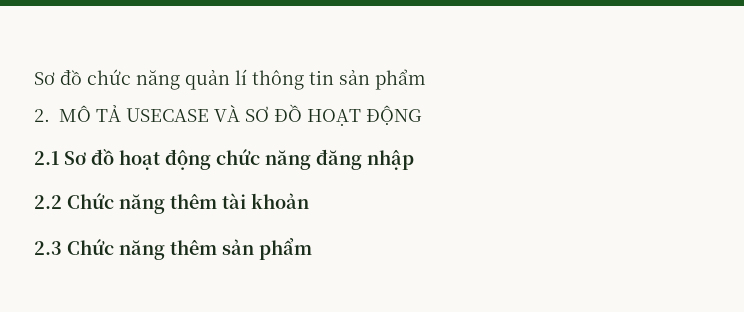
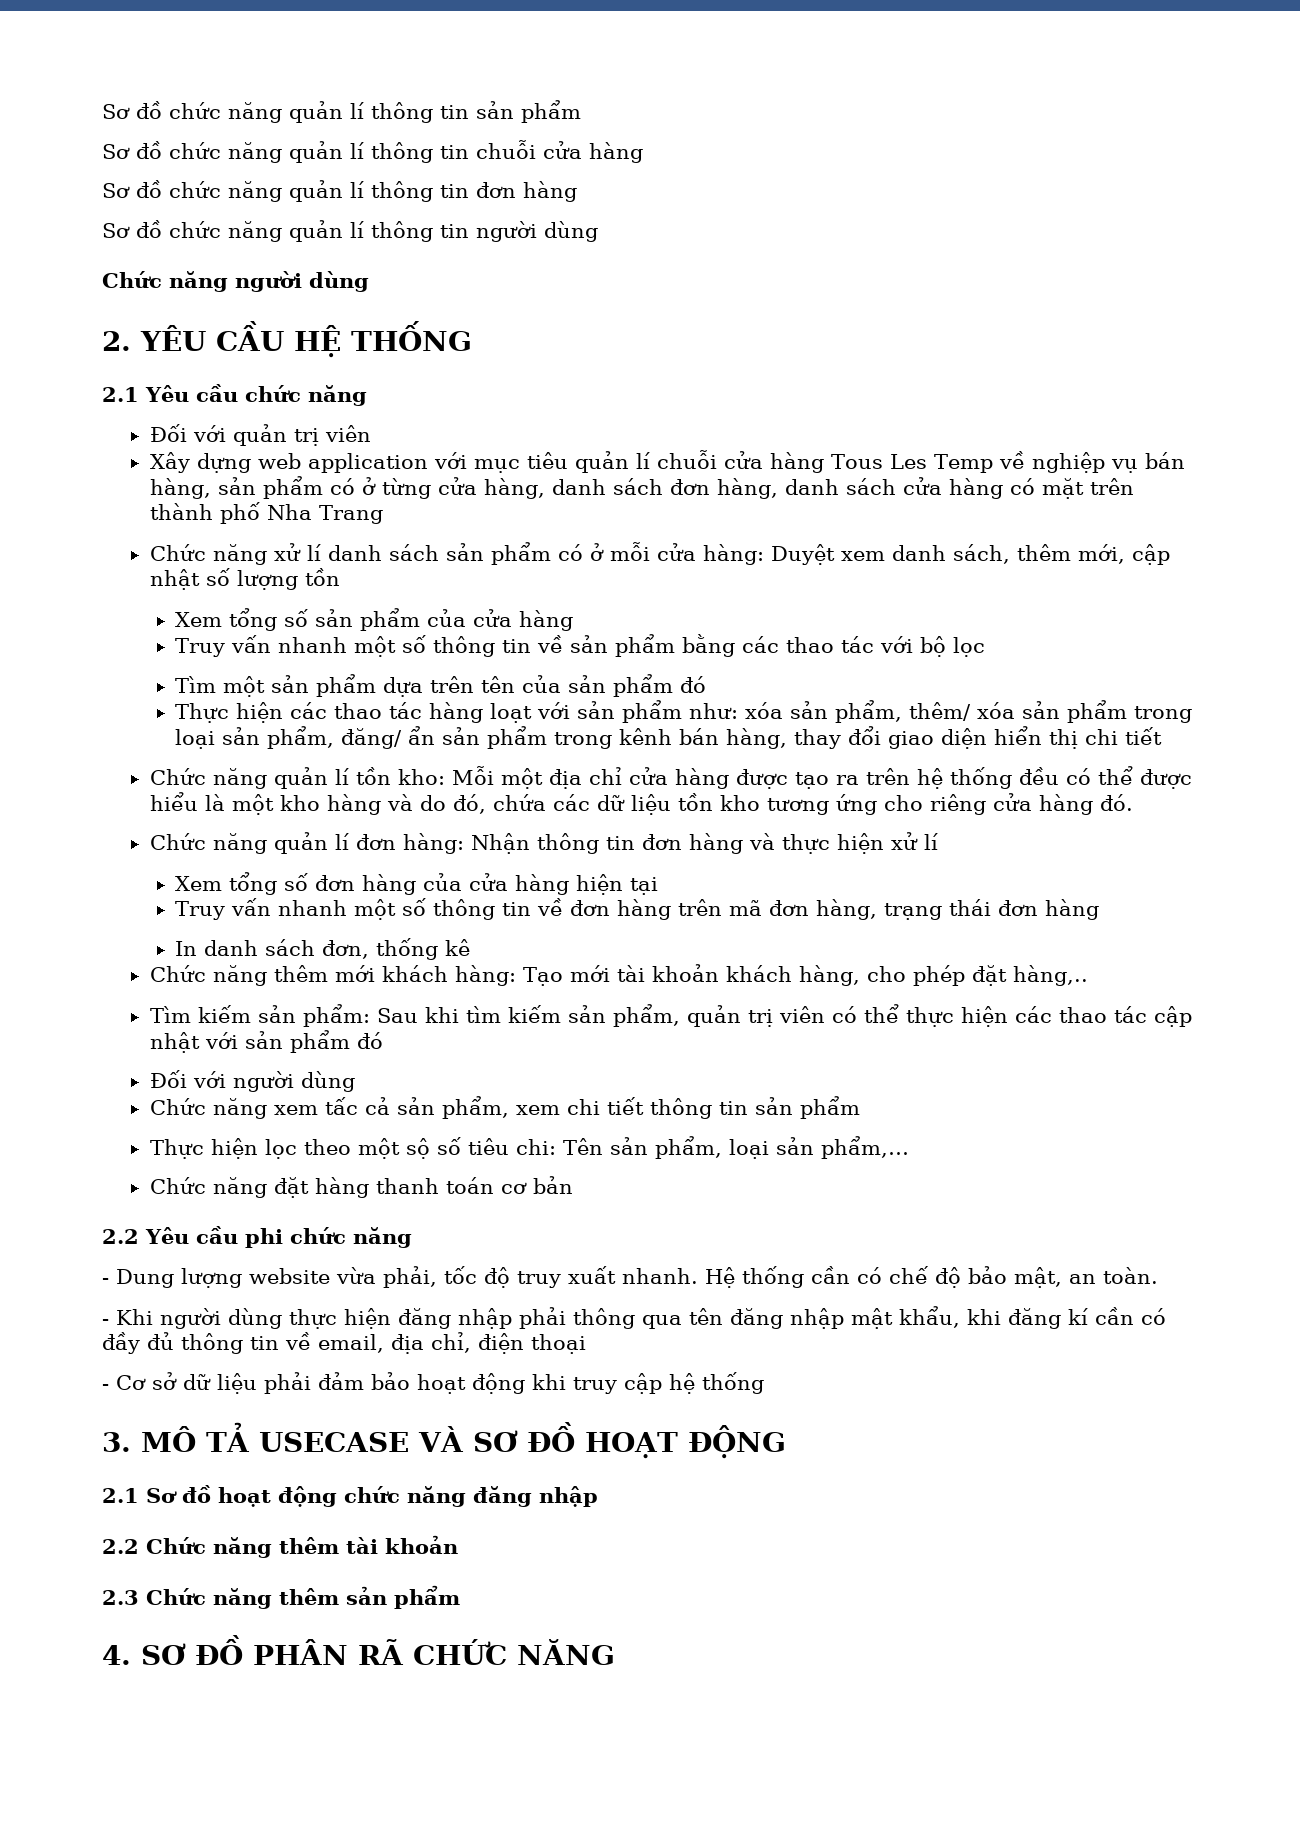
- 2. MÔ TẢ USECASE VÀ SƠ ĐỒ HOẠT ĐỘNG
+ Sơ đồ chức năng quản lí thông tin chuỗi cửa hàng
+ Sơ đồ chức năng quản lí thông tin đơn hàng
+ Sơ đồ chức năng quản lí thông tin người dùng
+ Chức năng người dùng
+ 2. YÊU CẦU HỆ THỐNG
+ 2.1 Yêu cầu chức năng
+ Đối với quản trị viên
+ Xây dựng web application với mục tiêu quản lí chuỗi cửa hàng Tous Les Temp về nghiệp vụ bán hàng, sản phẩm có ở từng cửa hàng, danh sách đơn hàng, danh sách cửa hàng có mặt trên thành phố Nha Trang
+ Chức năng xử lí danh sách sản phẩm có ở mỗi cửa hàng: Duyệt xem danh sách, thêm mới, cập nhật số lượng tồn
+ Xem tổng số sản phẩm của cửa hàng
+ Truy vấn nhanh một số thông tin về sản phẩm bằng các thao tác với bộ lọc
+ Tìm một sản phẩm dựa trên tên của sản phẩm đó
+ Thực hiện các thao tác hàng loạt với sản phẩm như: xóa sản phẩm, thêm/ xóa sản phẩm trong loại sản phẩm, đăng/ ẩn sản phẩm trong kênh bán hàng, thay đổi giao diện hiển thị chi tiết
+ Chức năng quản lí tồn kho: Mỗi một địa chỉ cửa hàng được tạo ra trên hệ thống đều có thể được hiểu là một kho hàng và do đó, chứa các dữ liệu tồn kho tương ứng cho riêng cửa hàng đó.
+ Chức năng quản lí đơn hàng: Nhận thông tin đơn hàng và thực hiện xử lí
+ Xem tổng số đơn hàng của cửa hàng hiện tại
+ Truy vấn nhanh một số thông tin về đơn hàng trên mã đơn hàng, trạng thái đơn hàng
+ In danh sách đơn, thống kê
+ Chức năng thêm mới khách hàng: Tạo mới tài khoản khách hàng, cho phép đặt hàng,..
+ Tìm kiếm sản phẩm: Sau khi tìm kiếm sản phẩm, quản trị viên có thể thực hiện các thao tác cập nhật với sản phẩm đó
+ Đối với người dùng
+ Chức năng xem tấc cả sản phẩm, xem chi tiết thông tin sản phẩm
+ Thực hiện lọc theo một sộ số tiêu chi: Tên sản phẩm, loại sản phẩm,…
+ Chức năng đặt hàng thanh toán cơ bản
+ 2.2 Yêu cầu phi chức năng
+ - Dung lượng website vừa phải, tốc độ truy xuất nhanh. Hệ thống cần có chế độ bảo mật, an toàn.
+ - Khi người dùng thực hiện đăng nhập phải thông qua tên đăng nhập mật khẩu, khi đăng kí cần có đầy đủ thông tin về email, địa chỉ, điện thoại
+ - Cơ sở dữ liệu phải đảm bảo hoạt động khi truy cập hệ thống
+ 3. MÔ TẢ USECASE VÀ SƠ ĐỒ HOẠT ĐỘNG
+ 4. SƠ ĐỒ PHÂN RÃ CHỨC NĂNG

